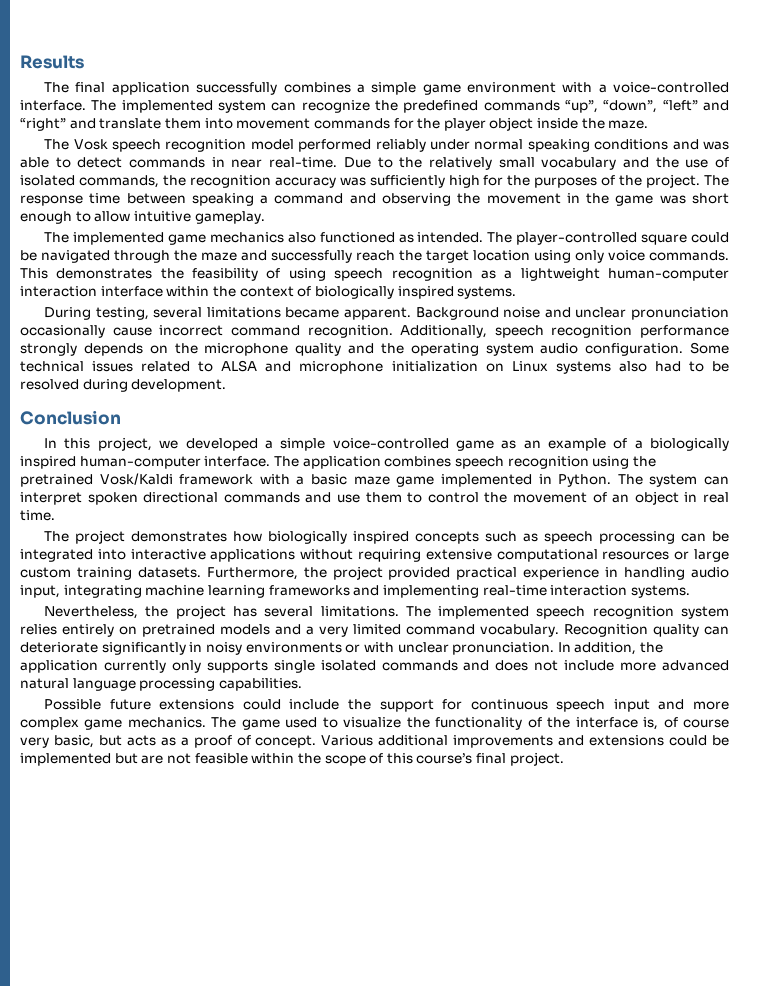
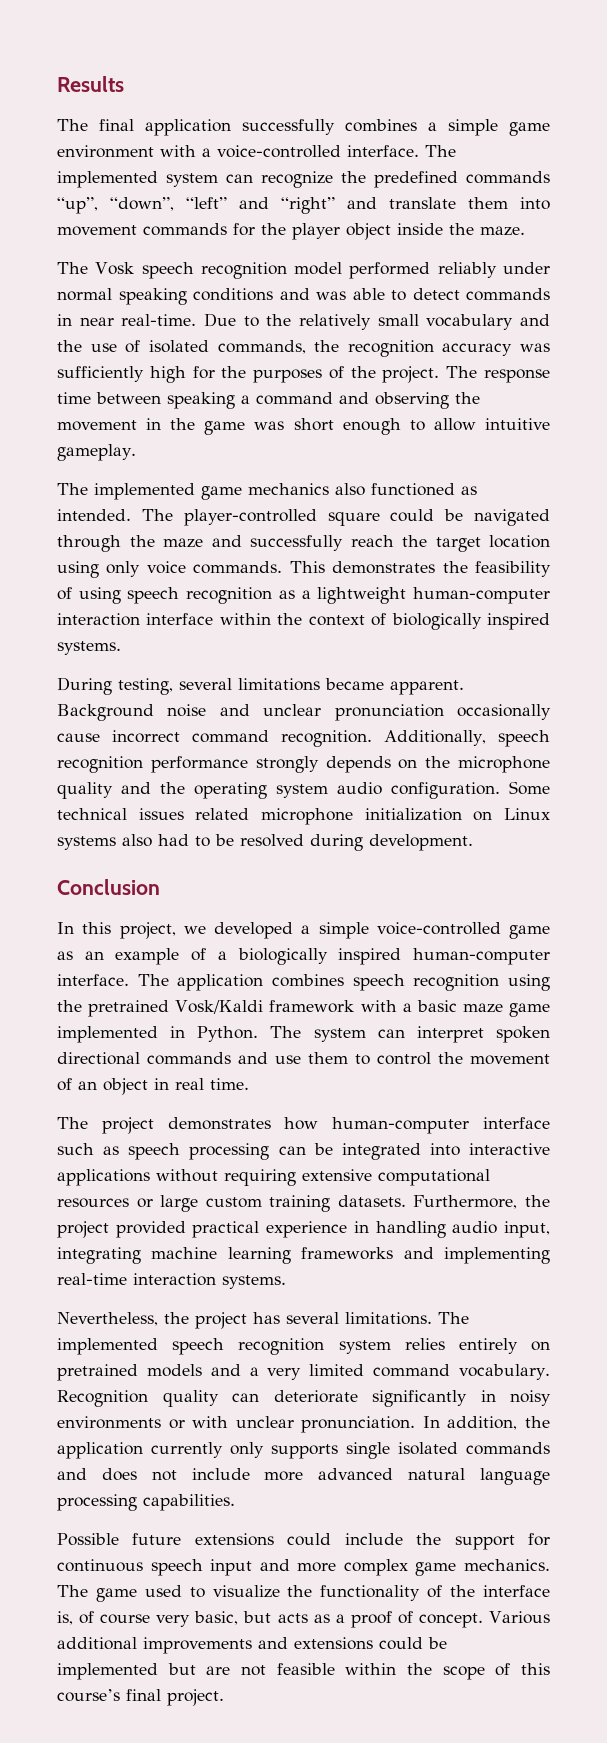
- Some technical issues related to ALSA and microphone initialization on Linux systems also had to be resolved during development.
+ Some technical issues related microphone initialization on Linux systems also had to be resolved during development.
- The project demonstrates how biologically inspired concepts such as speech processing can be integrated into interactive applications without requiring extensive computational resources or large custom training datasets.
+ The project demonstrates how human-computer interface such as speech processing can be integrated into interactive applications without requiring extensive computational resources or large custom training datasets.

